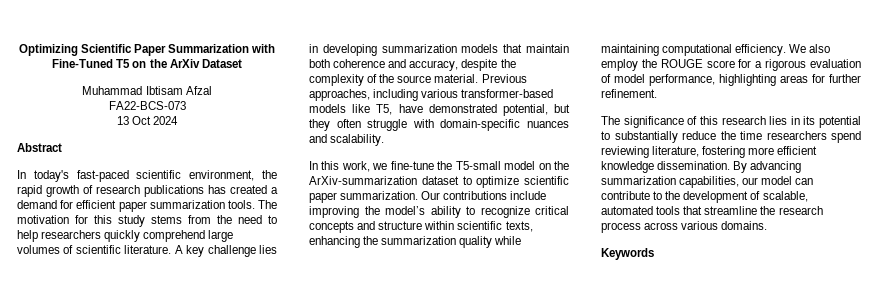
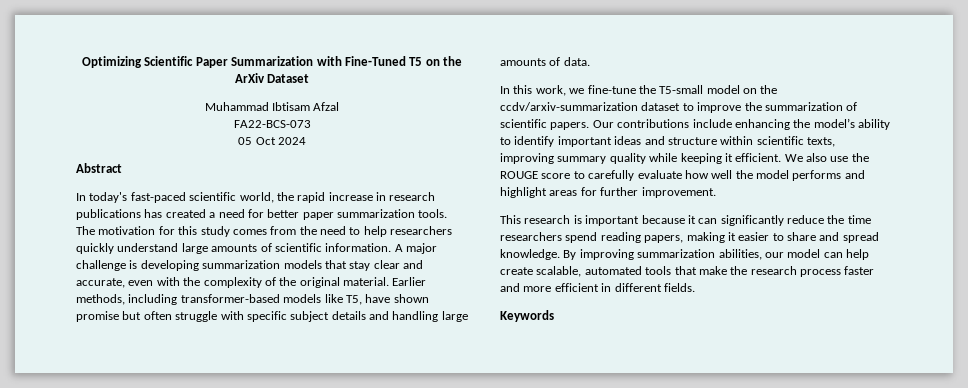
- 13 Oct 2024
+ 05 Oct 2024
- In today's fast-paced scientific environment, the rapid growth of research publications has created a demand for efficient paper summarization tools.
+ In today's fast-paced scientific world, the rapid increase in research publications has created a need for better paper summarization tools.
- The motivation for this study stems from the need to help researchers quickly comprehend large volumes of scientific literature. A key challenge lies in developing summarization models that maintain both coherence and accuracy, despite the complexity of the source material. Previous approaches, including various transformer-based models like T5, have demonstrated potential, but they often struggle with domain-specific nuances and scalability.
+ The motivation for this study comes from the need to help researchers quickly understand large amounts of scientific information. A major challenge is developing summarization models that stay clear and accurate, even with the complexity of the original material. Earlier methods, including transformer-based models like T5, have shown promise but often struggle with specific subject details and handling large amounts of data.
- In this work, we fine-tune the T5-small model on the ArXiv-summarization dataset to optimize scientific paper summarization.
+ In this work, we fine-tune the T5-small model on the ccdv/arxiv-summarization dataset to improve the summarization of scientific papers.
- Our contributions include improving the model’s ability to recognize critical concepts and structure within scientific texts, enhancing the summarization quality while maintaining computational efficiency.
+ Our contributions include enhancing the model’s ability to identify important ideas and structure within scientific texts, improving summary quality while keeping it efficient.
- We also employ the ROUGE score for a rigorous evaluation of model performance, highlighting areas for further refinement.
- The significance of this research lies in its potential to substantially reduce the time researchers spend reviewing literature, fostering more efficient knowledge dissemination. By advancing summarization capabilities, our model can contribute to the development of scalable, automated tools that streamline the research process across various domains.
+ We also use the ROUGE score to carefully evaluate how well the model performs and highlight areas for further improvement.
+ This research is important because it can significantly reduce the time researchers spend reading papers, making it easier to share and spread knowledge. By improving summarization abilities, our model can help create scalable, automated tools that make the research process faster and more efficient in different fields.

